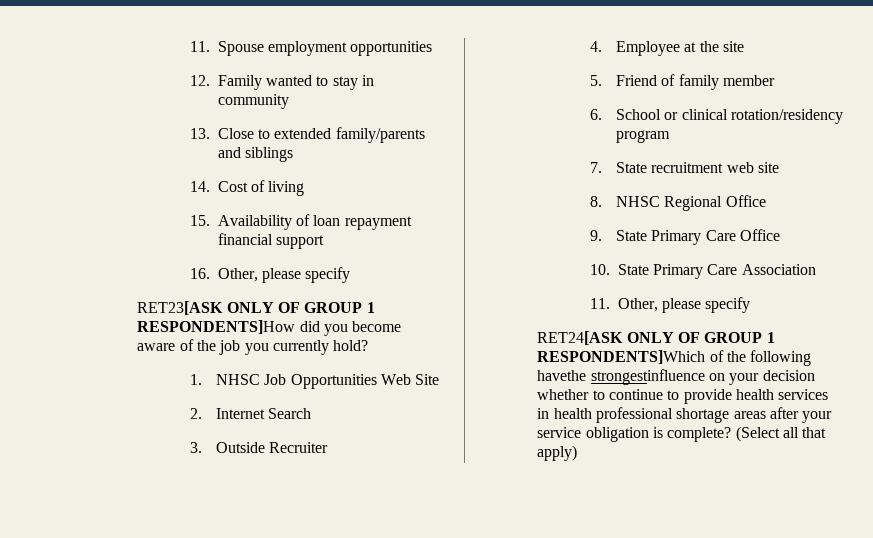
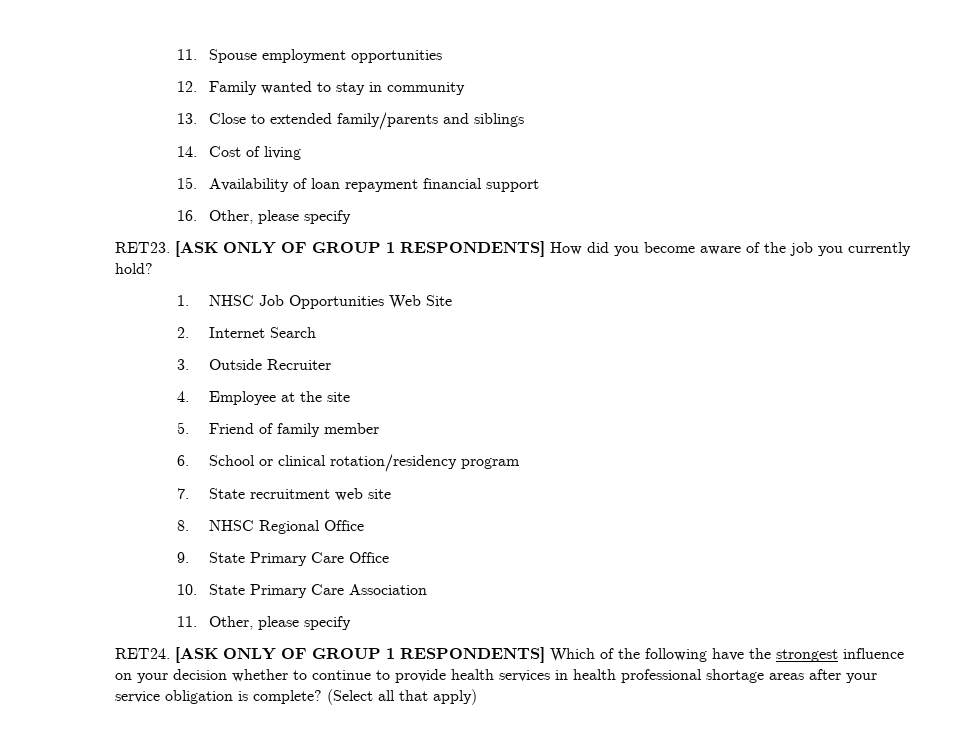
- RET23[ASK ONLY OF GROUP 1 RESPONDENTS]How did you become aware of the job you currently hold?
+ RET23. [ASK ONLY OF GROUP 1 RESPONDENTS] How did you become aware of the job you currently hold?
- RET24[ASK ONLY OF GROUP 1 RESPONDENTS]Which of the following havethe strongestinfluence on your decision whether to continue to provide health services in health professional shortage areas after your service obligation is complete?
+ RET24. [ASK ONLY OF GROUP 1 RESPONDENTS] Which of the following have the strongest influence on your decision whether to continue to provide health services in health professional shortage areas after your service obligation is complete?

